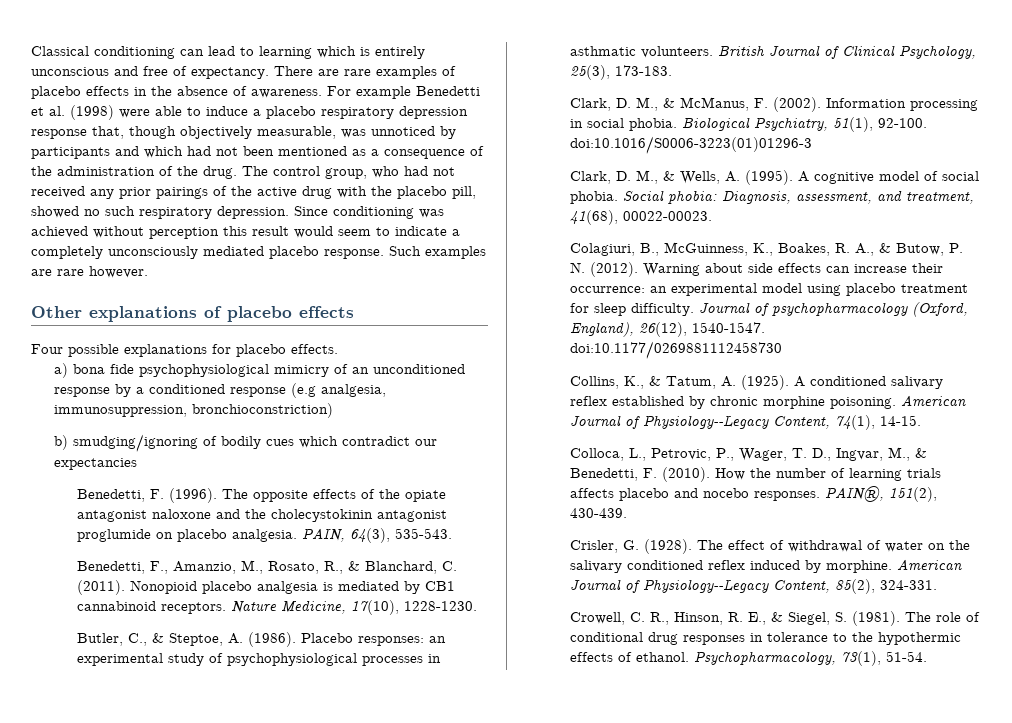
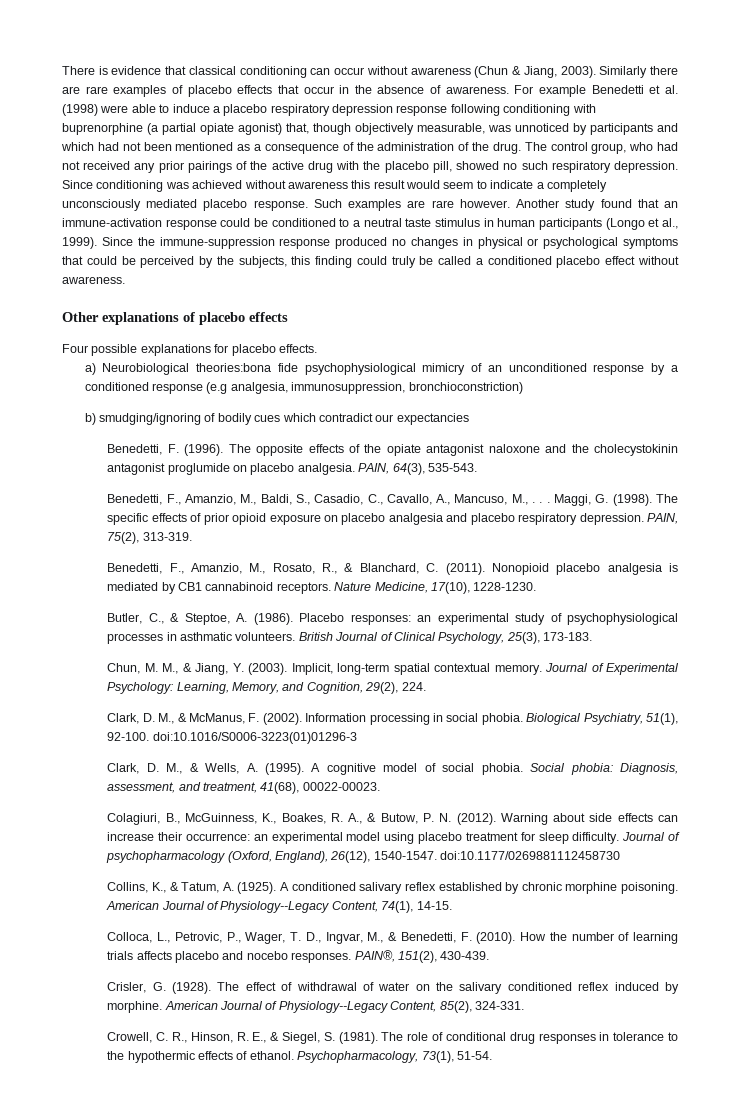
- Classical conditioning can lead to learning which is entirely unconscious and free of expectancy. There are rare examples of placebo effects in the absence of awareness.
+ There is evidence that classical conditioning can occur without awareness (Chun & Jiang, 2003). Similarly there are rare examples of placebo effects that occur in the absence of awareness.
- For example Benedetti et al. (1998) were able to induce a placebo respiratory depression response that, though objectively measurable, was unnoticed by participants and which had not been mentioned as a consequence of the administration of the drug.
+ For example Benedetti et al. (1998) were able to induce a placebo respiratory depression response following conditioning with buprenorphine (a partial opiate agonist) that, though objectively measurable, was unnoticed by participants and which had not been mentioned as a consequence of the administration of the drug.
- Since conditioning was achieved without perception this result would seem to indicate a completely unconsciously mediated placebo response.
+ Since conditioning was achieved without awareness this result would seem to indicate a completely unconsciously mediated placebo response.
+ Another study found that an immune-activation response could be conditioned to a neutral taste stimulus in human participants (Longo et al., 1999). Since the immune-suppression response produced no changes in physical or psychological symptoms that could be perceived by the subjects, this finding could truly be called a conditioned placebo effect without awareness.
- a) bona fide psychophysiological mimicry of an unconditioned response by a conditioned response (e.g analgesia, immunosuppression, bronchioconstriction)
+ a) Neurobiological theories:bona fide psychophysiological mimicry of an unconditioned response by a conditioned response (e.g analgesia, immunosuppression, bronchioconstriction)
+ Benedetti, F., Amanzio, M., Baldi, S., Casadio, C., Cavallo, A., Mancuso, M., . . . Maggi, G. (1998). The specific effects of prior opioid exposure on placebo analgesia and placebo respiratory depression. PAIN, 75(2), 313-319.
+ Chun, M. M., & Jiang, Y. (2003). Implicit, long-term spatial contextual memory. Journal of Experimental Psychology: Learning, Memory, and Cognition, 29(2), 224.

